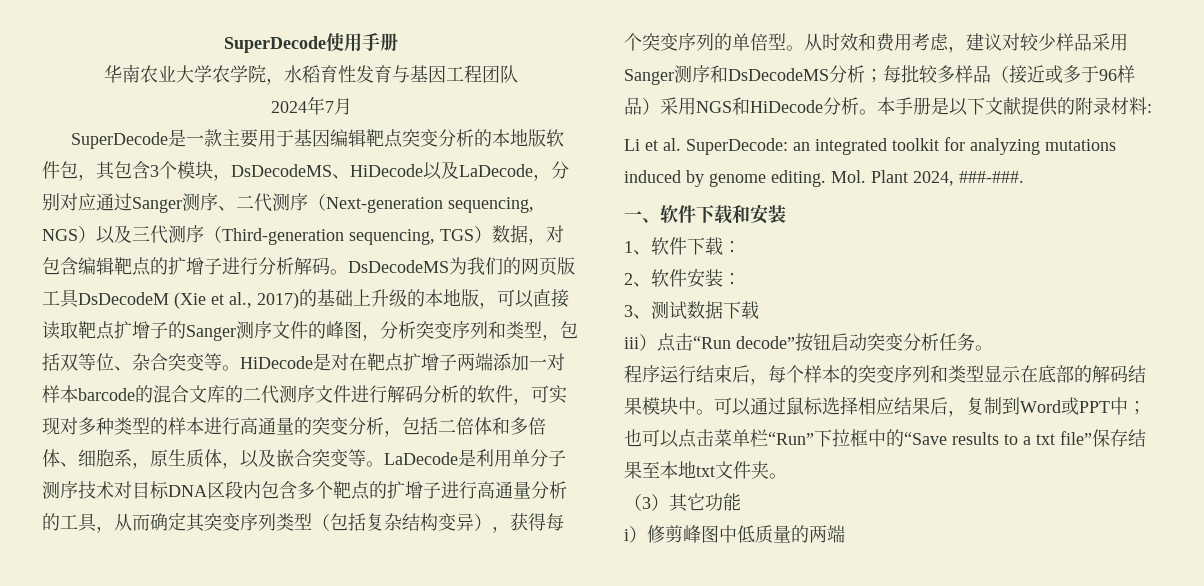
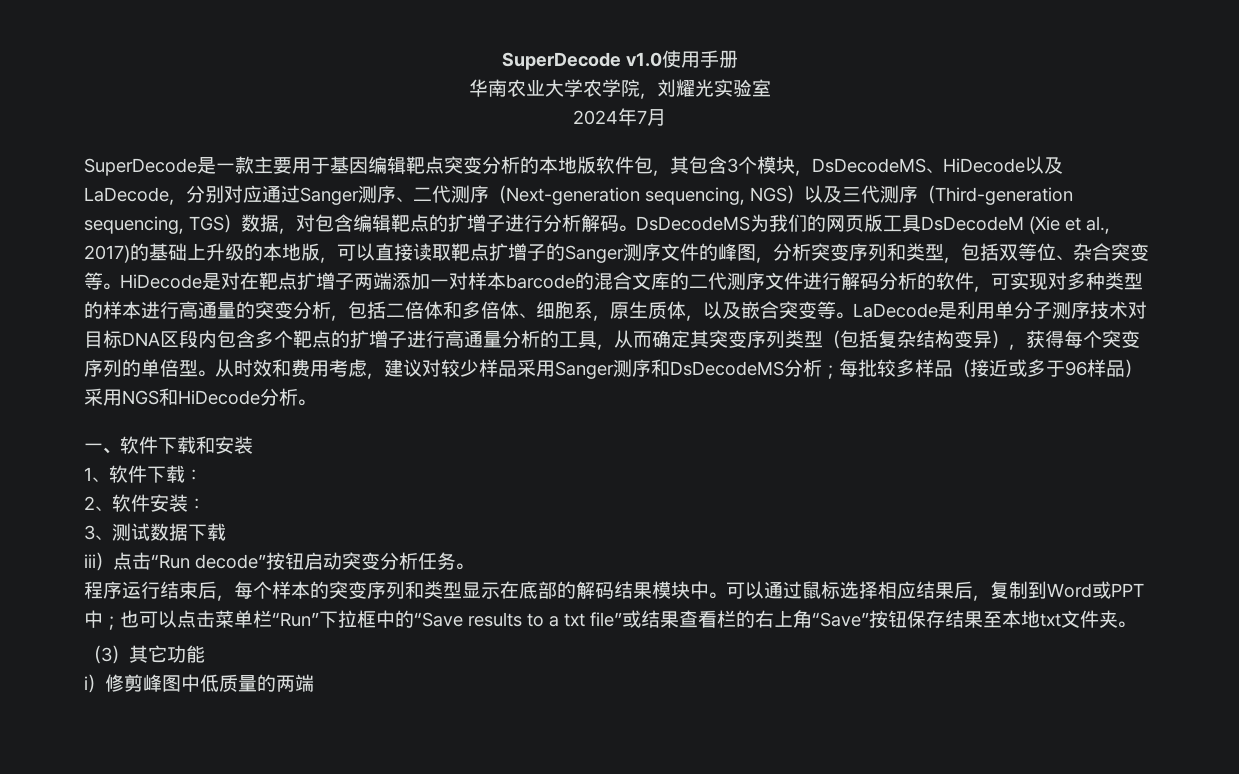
- SuperDecode使用手册
+ SuperDecode v1.0使用手册
- 华南农业大学农学院，水稻育性发育与基因工程团队
+ 华南农业大学农学院，刘耀光实验室
- 本手册是以下文献提供的附录材料:
- Li et al. SuperDecode: an integrated toolkit for analyzing mutations induced by genome editing. Mol. Plant 2024, ###-###.
- 可以通过鼠标选择相应结果后，复制到Word或PPT中；也可以点击菜单栏“Run”下拉框中的“Save results to a txt file”保存结果至本地txt文件夹。
+ 可以通过鼠标选择相应结果后，复制到Word或PPT中；也可以点击菜单栏“Run”下拉框中的“Save results to a txt file”或结果查看栏的右上角“Save”按钮保存结果至本地txt文件夹。

